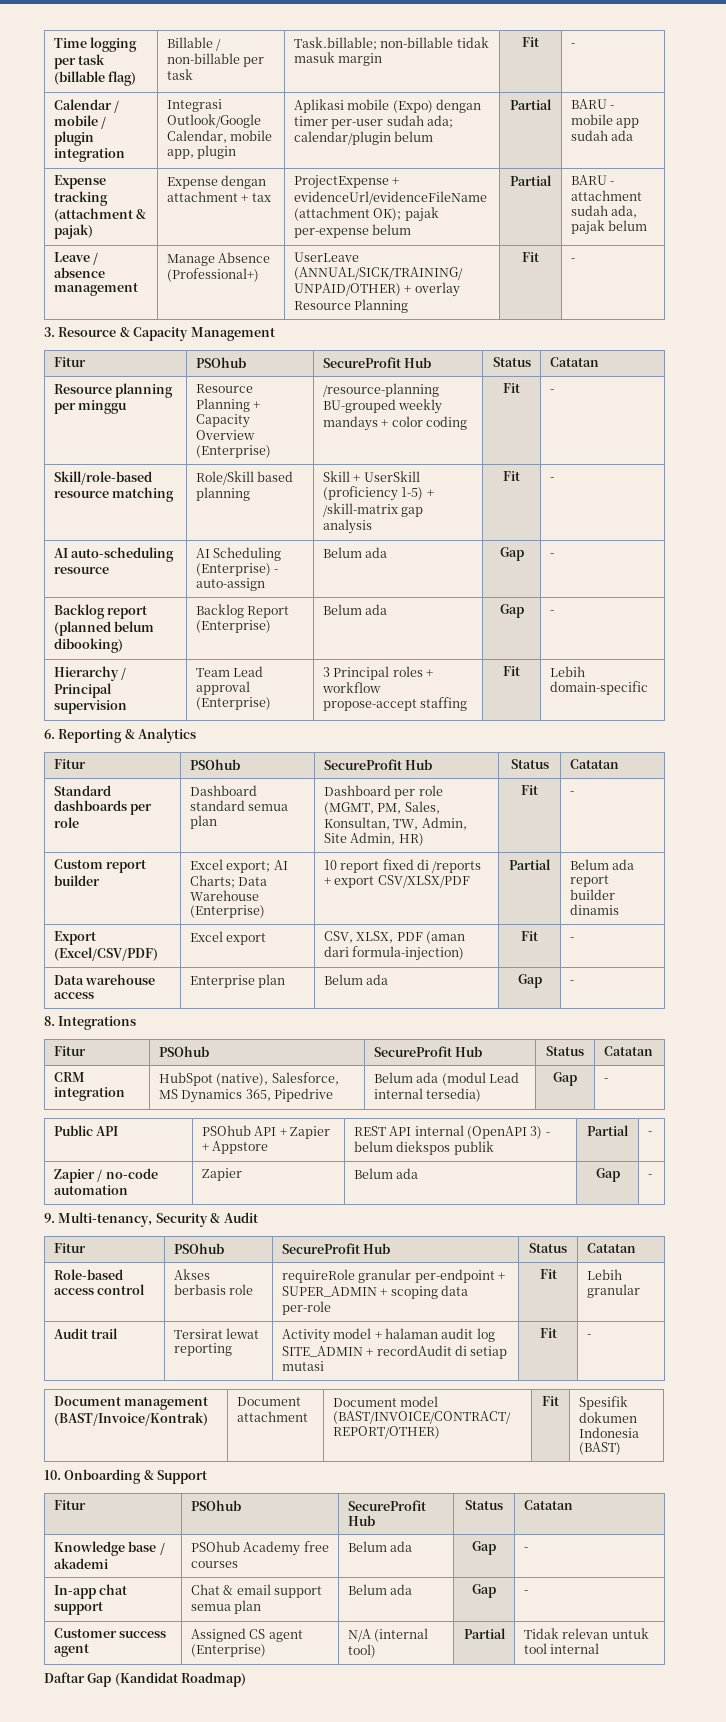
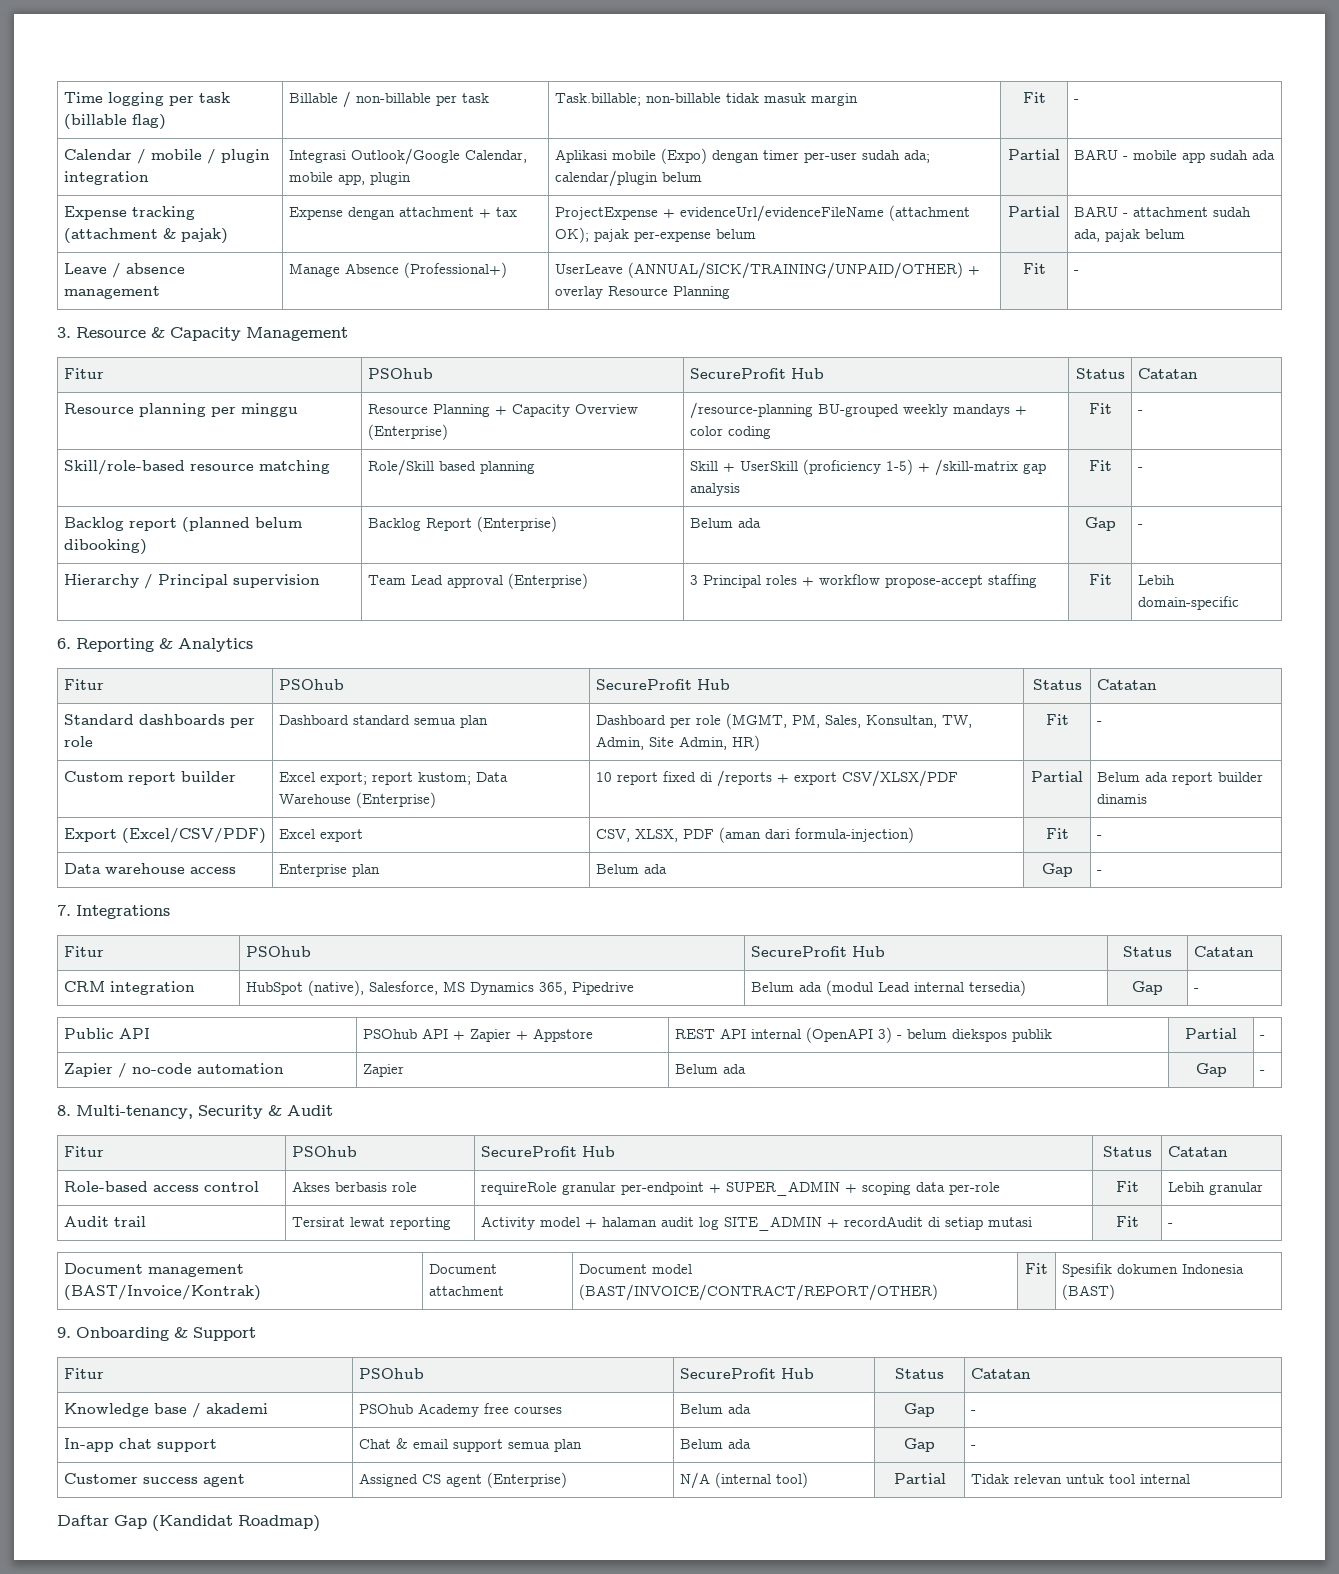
- AI auto-scheduling resource | AI Scheduling (Enterprise) - auto-assign | Belum ada | Gap | -
- Custom report builder | Excel export; AI Charts; Data Warehouse (Enterprise) | 10 report fixed di /reports + export CSV/XLSX/PDF | Partial | Belum ada report builder dinamis
+ Custom report builder | Excel export; report kustom; Data Warehouse (Enterprise) | 10 report fixed di /reports + export CSV/XLSX/PDF | Partial | Belum ada report builder dinamis
- 8. Integrations
+ 7. Integrations
- 9. Multi-tenancy, Security & Audit
+ 8. Multi-tenancy, Security & Audit
- 10. Onboarding & Support
+ 9. Onboarding & Support

